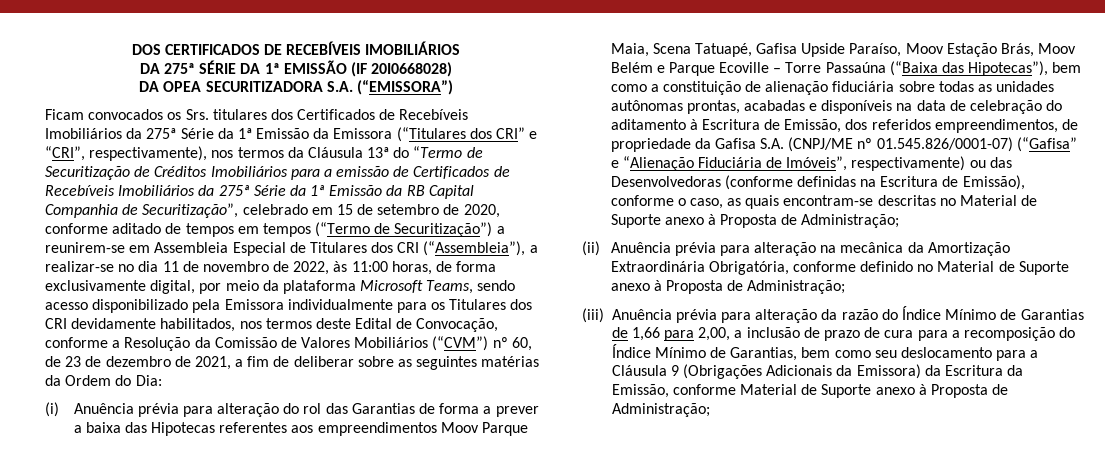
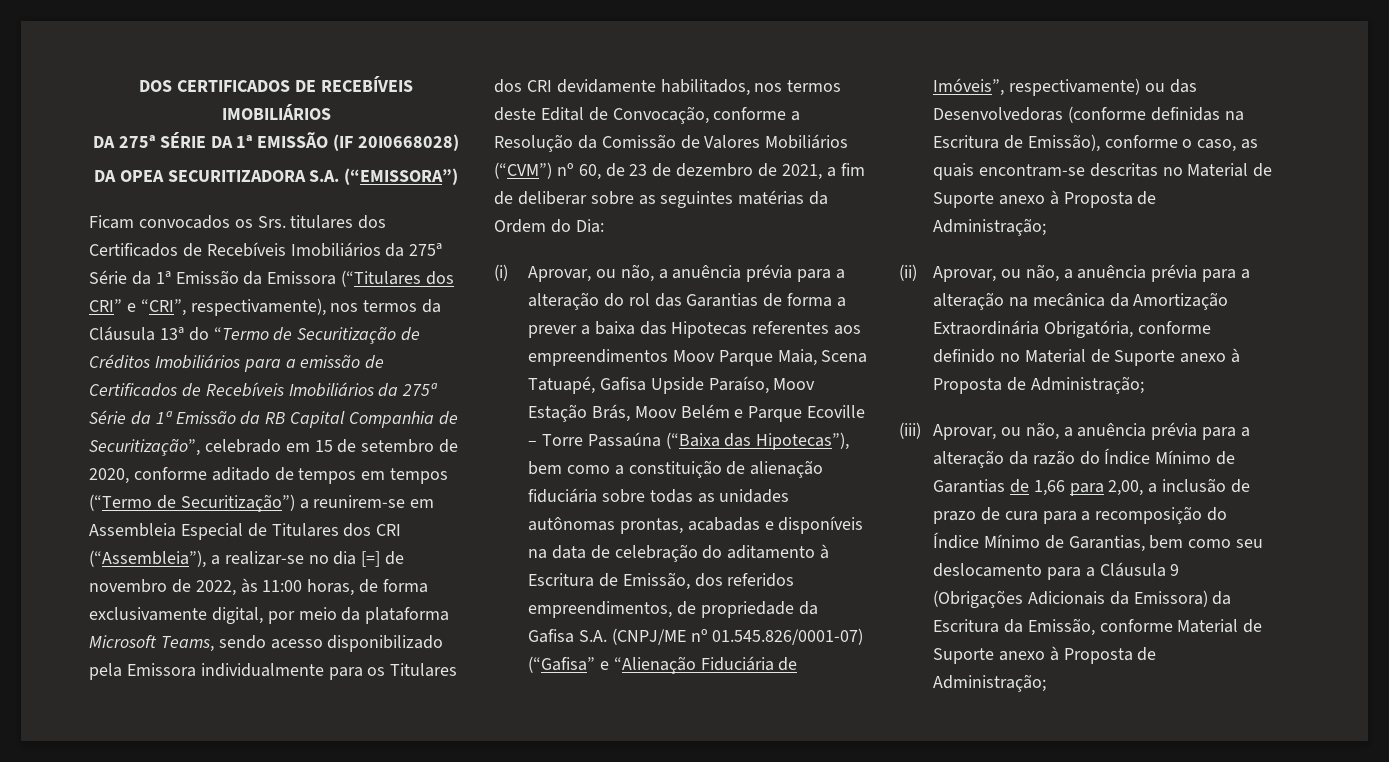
- Ficam convocados os Srs. titulares dos Certificados de Recebíveis Imobiliários da 275ª Série da 1ª Emissão da Emissora (“Titulares dos CRI” e “CRI”, respectivamente), nos termos da Cláusula 13ª do “Termo de Securitização de Créditos Imobiliários para a emissão de Certificados de Recebíveis Imobiliários da 275ª Série da 1ª Emissão da RB Capital Companhia de Securitização”, celebrado em 15 de setembro de 2020, conforme aditado de tempos em tempos (“Termo de Securitização”) a reunirem-se em Assembleia Especial de Titulares dos CRI (“Assembleia”), a realizar-se no dia 11 de novembro de 2022, às 11:00 horas, de forma exclusivamente digital, por meio da plataforma Microsoft Teams, sendo acesso disponibilizado pela Emissora individualmente para os Titulares dos CRI devidamente habilitados, nos termos deste Edital de Convocação, conforme a Resolução da Comissão de Valores Mobiliários (“CVM”) nº 60, de 23 de dezembro de 2021, a fim de deliberar sobre as seguintes matérias da Ordem do Dia:
+ Ficam convocados os Srs. titulares dos Certificados de Recebíveis Imobiliários da 275ª Série da 1ª Emissão da Emissora (“Titulares dos CRI” e “CRI”, respectivamente), nos termos da Cláusula 13ª do “Termo de Securitização de Créditos Imobiliários para a emissão de Certificados de Recebíveis Imobiliários da 275ª Série da 1ª Emissão da RB Capital Companhia de Securitização”, celebrado em 15 de setembro de 2020, conforme aditado de tempos em tempos (“Termo de Securitização”) a reunirem-se em Assembleia Especial de Titulares dos CRI (“Assembleia”), a realizar-se no dia [=] de novembro de 2022, às 11:00 horas, de forma exclusivamente digital, por meio da plataforma Microsoft Teams, sendo acesso disponibilizado pela Emissora individualmente para os Titulares dos CRI devidamente habilitados, nos termos deste Edital de Convocação, conforme a Resolução da Comissão de Valores Mobiliários (“CVM”) nº 60, de 23 de dezembro de 2021, a fim de deliberar sobre as seguintes matérias da Ordem do Dia:
- (i) Anuência prévia para alteração do rol das Garantias de forma a prever a baixa das Hipotecas referentes aos empreendimentos Moov Parque Maia, Scena Tatuapé, Gafisa Upside Paraíso, Moov Estação Brás, Moov Belém e Parque Ecoville – Torre Passaúna (“Baixa das Hipotecas”), bem como a constituição de alienação fiduciária sobre todas as unidades autônomas prontas, acabadas e disponíveis na data de celebração do aditamento à Escritura de Emissão, dos referidos empreendimentos, de propriedade da Gafisa S.A. (CNPJ/ME nº 01.545.826/0001-07) (“Gafisa” e “Alienação Fiduciária de Imóveis”, respectivamente) ou das Desenvolvedoras (conforme definidas na Escritura de Emissão), conforme o caso, as quais encontram-se descritas no Material de Suporte anexo à Proposta de Administração;
+ (i) Aprovar, ou não, a anuência prévia para a alteração do rol das Garantias de forma a prever a baixa das Hipotecas referentes aos empreendimentos Moov Parque Maia, Scena Tatuapé, Gafisa Upside Paraíso, Moov Estação Brás, Moov Belém e Parque Ecoville – Torre Passaúna (“Baixa das Hipotecas”), bem como a constituição de alienação fiduciária sobre todas as unidades autônomas prontas, acabadas e disponíveis na data de celebração do aditamento à Escritura de Emissão, dos referidos empreendimentos, de propriedade da Gafisa S.A. (CNPJ/ME nº 01.545.826/0001-07) (“Gafisa” e “Alienação Fiduciária de Imóveis”, respectivamente) ou das Desenvolvedoras (conforme definidas na Escritura de Emissão), conforme o caso, as quais encontram-se descritas no Material de Suporte anexo à Proposta de Administração;
- (ii) Anuência prévia para alteração na mecânica da Amortização Extraordinária Obrigatória, conforme definido no Material de Suporte anexo à Proposta de Administração;
+ (ii) Aprovar, ou não, a anuência prévia para a alteração na mecânica da Amortização Extraordinária Obrigatória, conforme definido no Material de Suporte anexo à Proposta de Administração;
- (iii) Anuência prévia para alteração da razão do Índice Mínimo de Garantias de 1,66 para 2,00, a inclusão de prazo de cura para a recomposição do Índice Mínimo de Garantias, bem como seu deslocamento para a Cláusula 9 (Obrigações Adicionais da Emissora) da Escritura da Emissão, conforme Material de Suporte anexo à Proposta de Administração;
+ (iii) Aprovar, ou não, a anuência prévia para a alteração da razão do Índice Mínimo de Garantias de 1,66 para 2,00, a inclusão de prazo de cura para a recomposição do Índice Mínimo de Garantias, bem como seu deslocamento para a Cláusula 9 (Obrigações Adicionais da Emissora) da Escritura da Emissão, conforme Material de Suporte anexo à Proposta de Administração;

